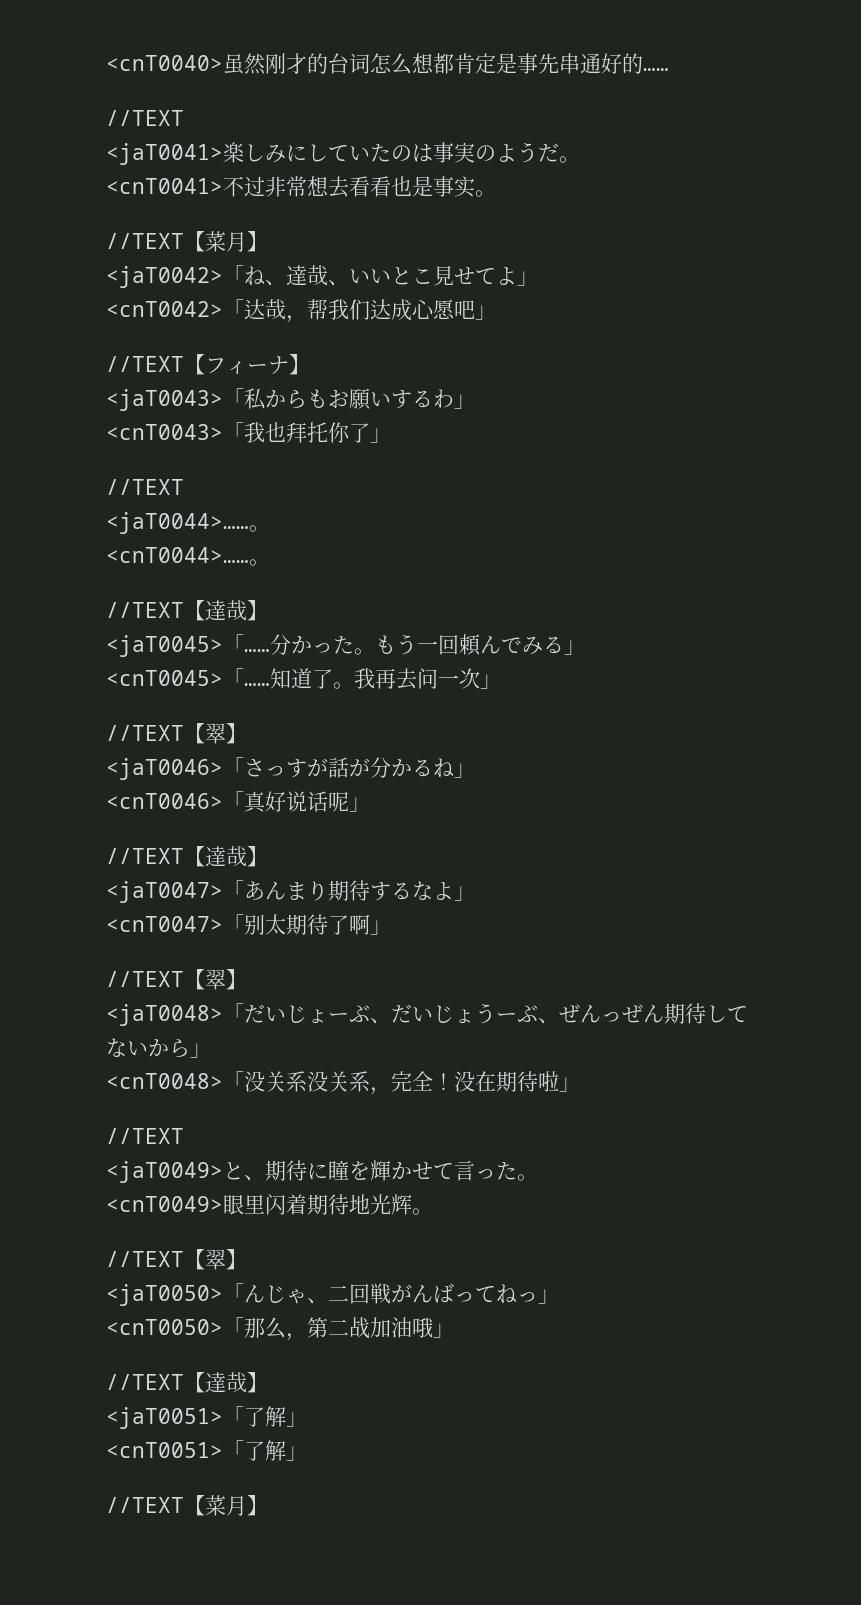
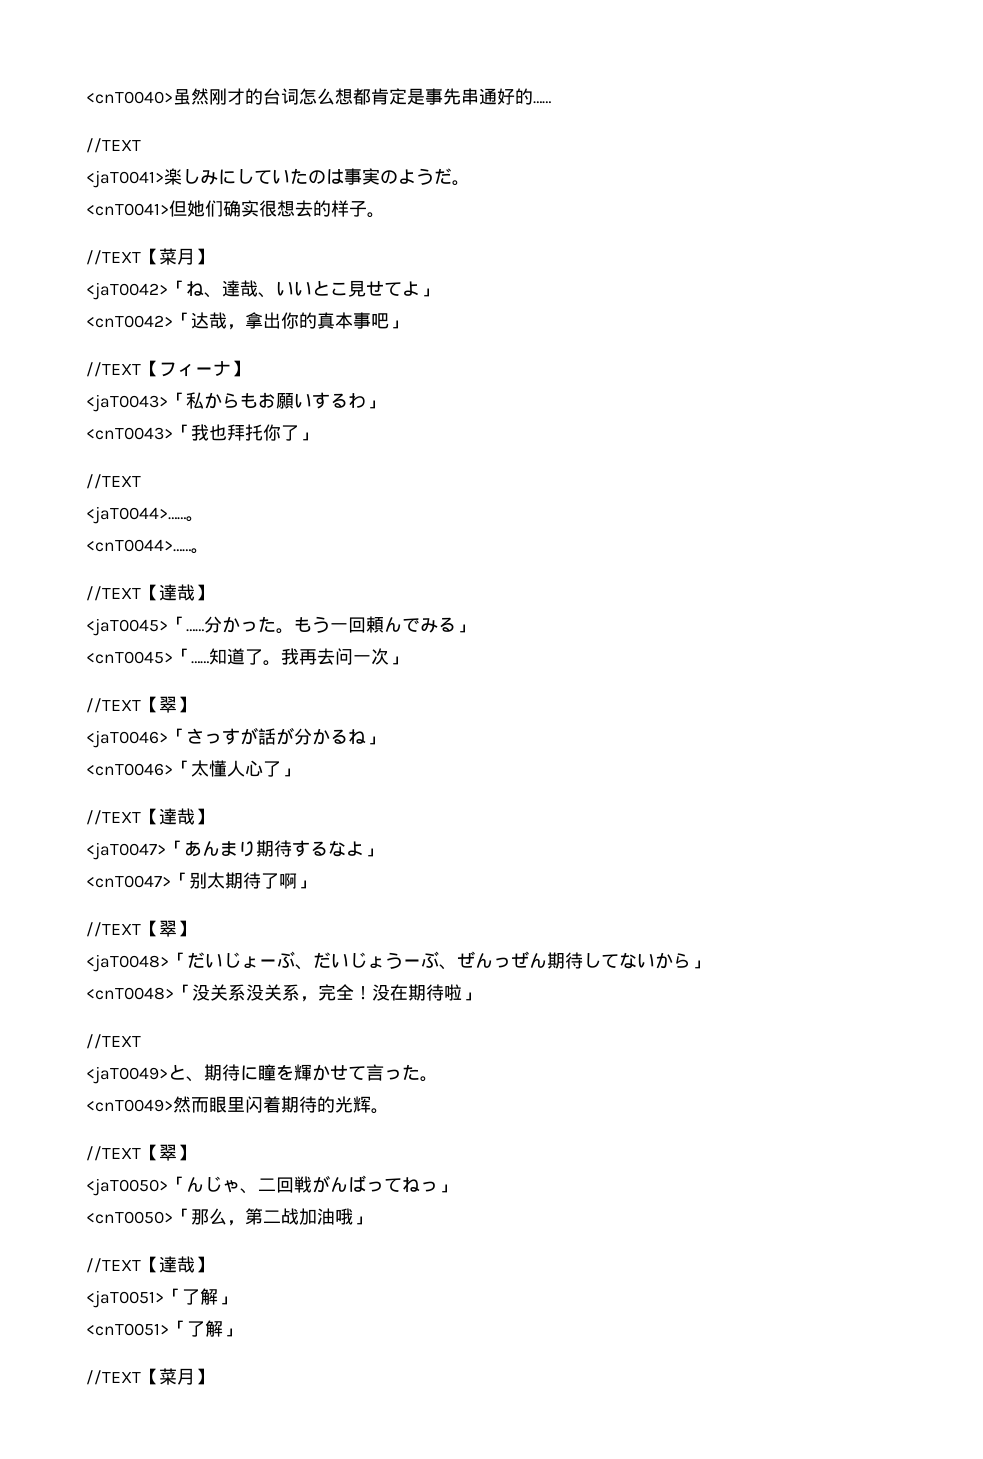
- <cnT0041>不过非常想去看看也是事实。
+ <cnT0041>但她们确实很想去的样子。
- <cnT0042>「达哉，帮我们达成心愿吧」
+ <cnT0042>「达哉，拿出你的真本事吧」
- <cnT0046>「真好说话呢」
+ <cnT0046>「太懂人心了」
- <cnT0049>眼里闪着期待地光辉。
+ <cnT0049>然而眼里闪着期待的光辉。

